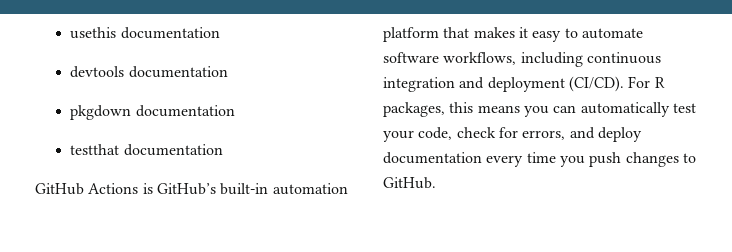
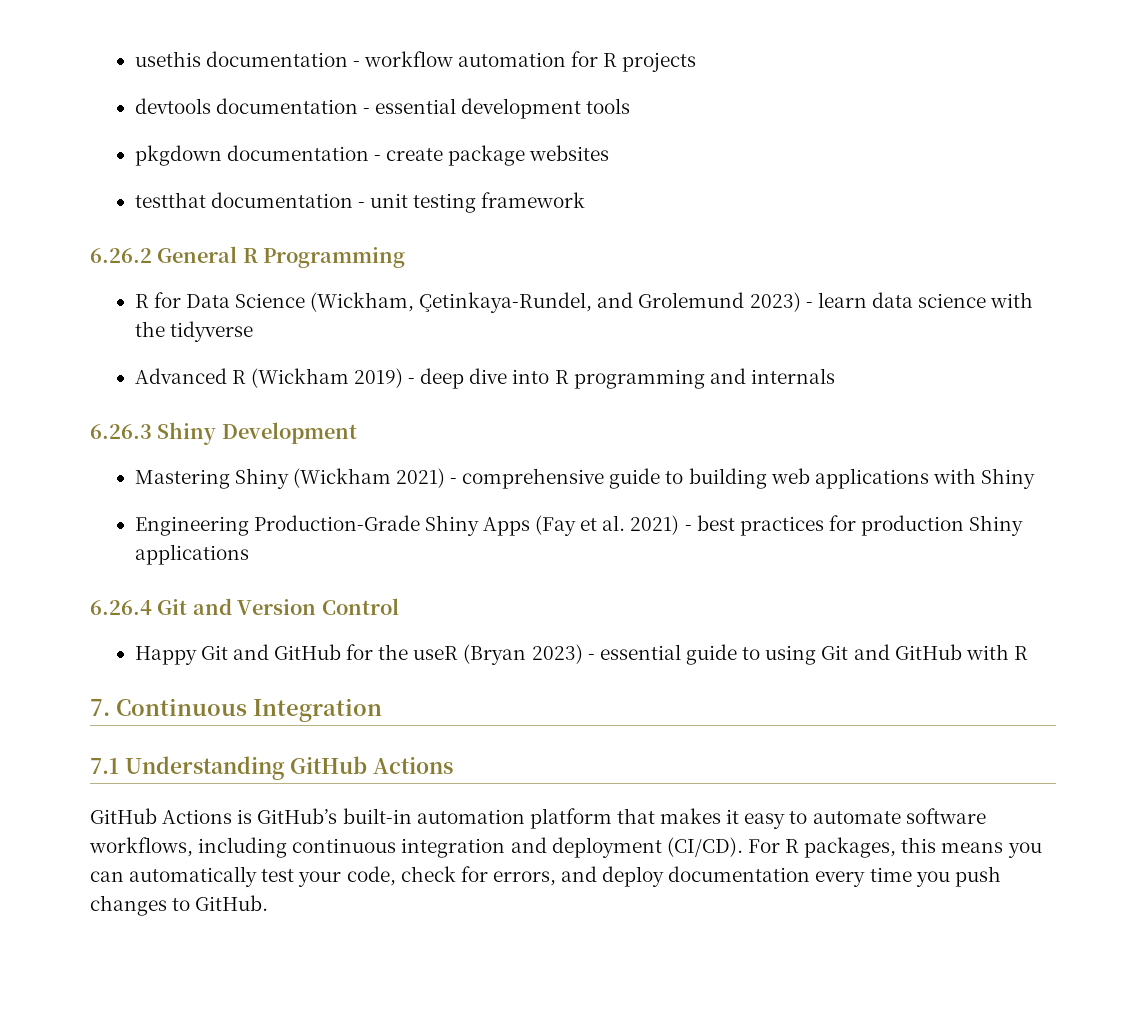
- usethis documentation
- devtools documentation
- pkgdown documentation
- testthat documentation
+ usethis documentation - workflow automation for R projects
+ devtools documentation - essential development tools
+ pkgdown documentation - create package websites
+ testthat documentation - unit testing framework
+ 6.26.2 General R Programming
+ R for Data Science (Wickham, Çetinkaya-Rundel, and Grolemund 2023) - learn data science with the tidyverse
+ Advanced R (Wickham 2019) - deep dive into R programming and internals
+ 6.26.3 Shiny Development
+ Mastering Shiny (Wickham 2021) - comprehensive guide to building web applications with Shiny
+ Engineering Production-Grade Shiny Apps (Fay et al. 2021) - best practices for production Shiny applications
+ 6.26.4 Git and Version Control
+ Happy Git and GitHub for the useR (Bryan 2023) - essential guide to using Git and GitHub with R
+ 7. Continuous Integration
+ 7.1 Understanding GitHub Actions

